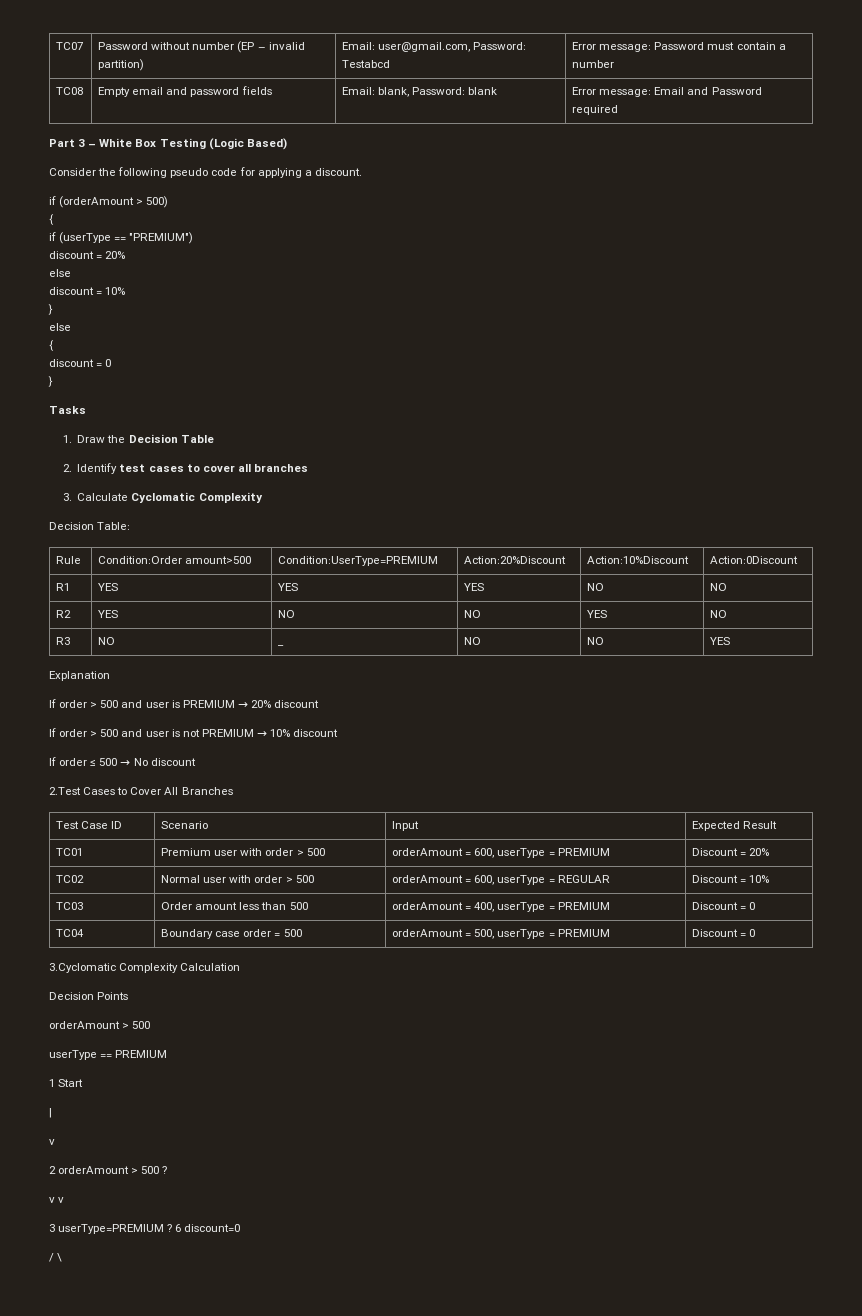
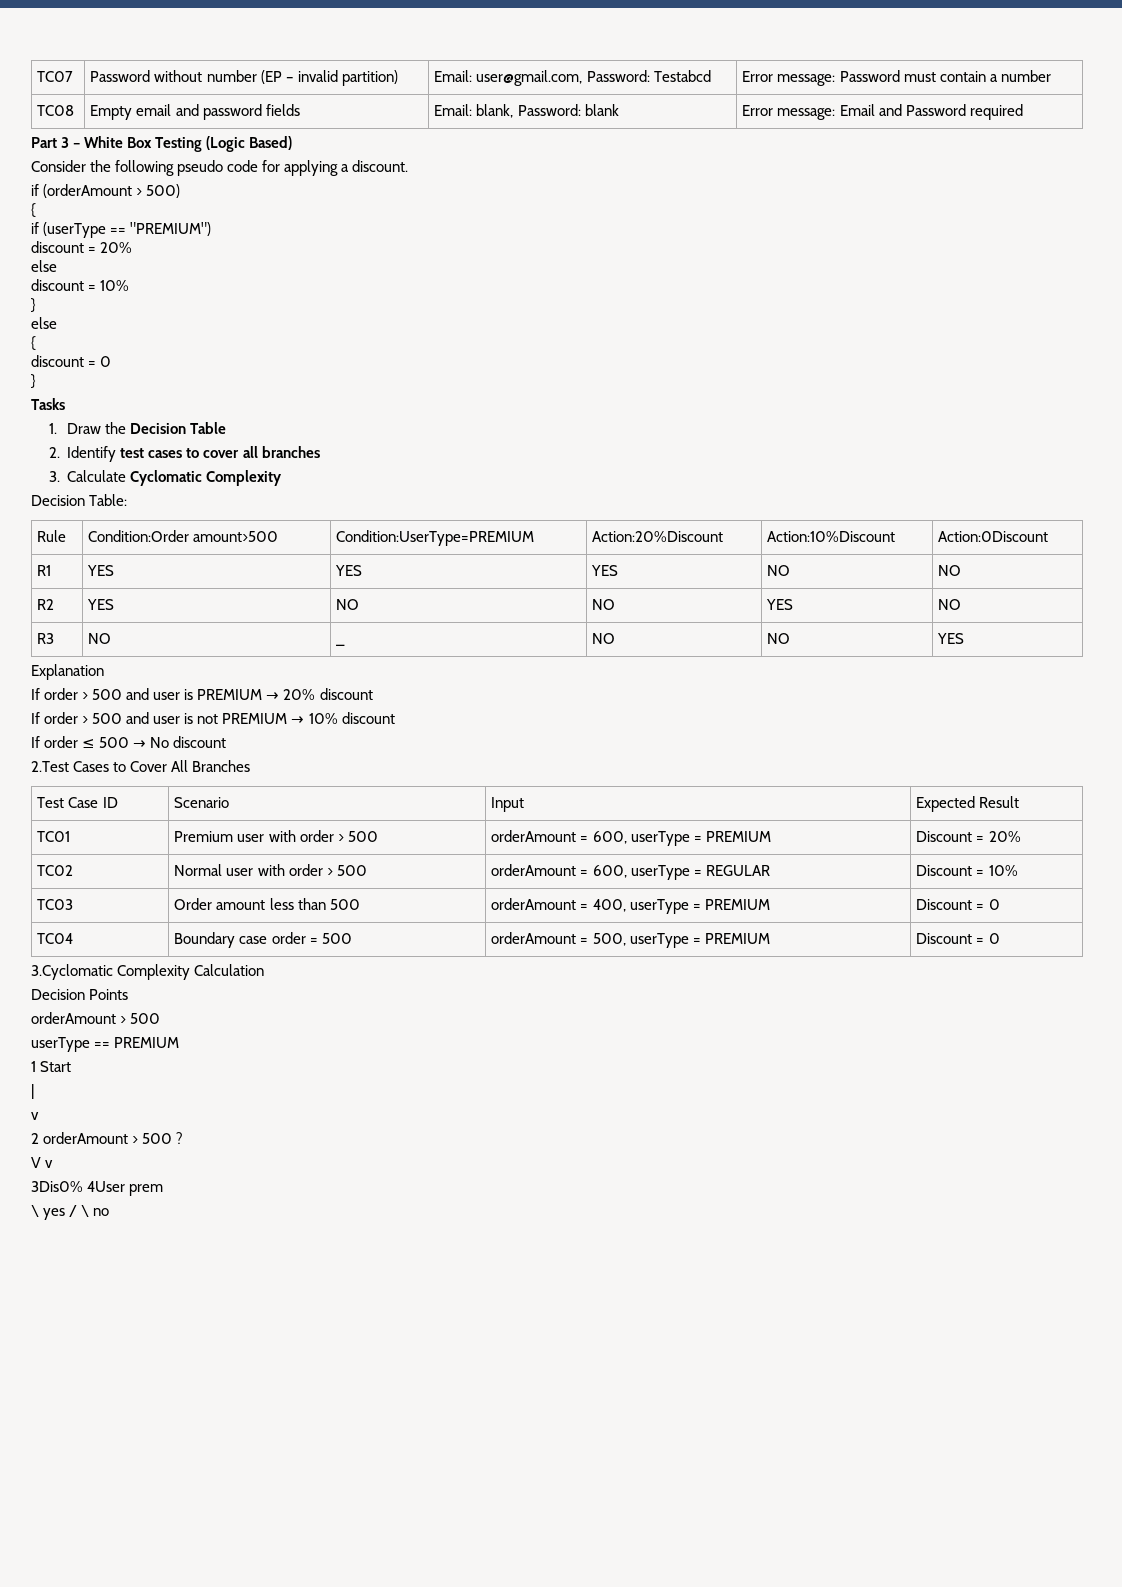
- v v
- 3 userType=PREMIUM ? 6 discount=0
- / \
+ V v
+ 3Dis0% 4User prem
+ \ yes / \ no

